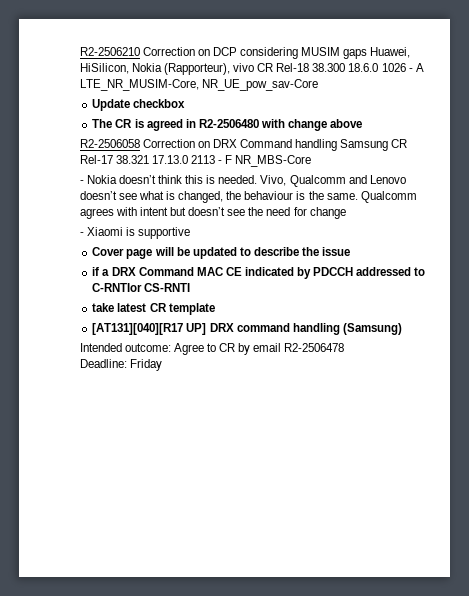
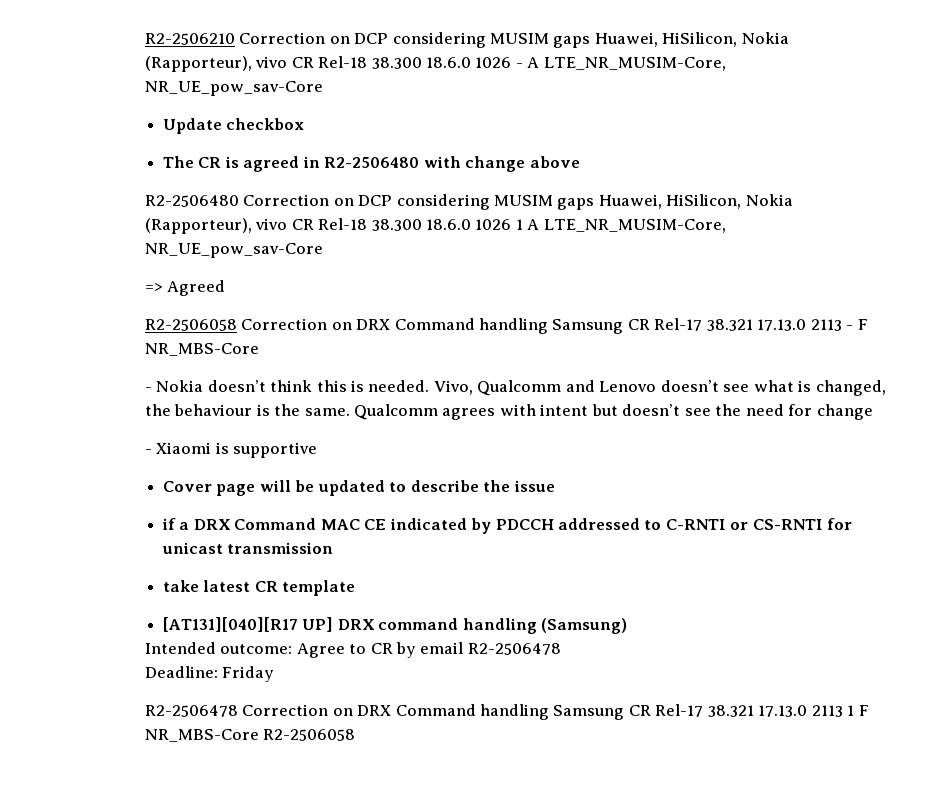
+ R2-2506480 Correction on DCP considering MUSIM gaps Huawei, HiSilicon, Nokia (Rapporteur), vivo CR Rel-18 38.300 18.6.0 1026 1 A LTE_NR_MUSIM-Core, NR_UE_pow_sav-Core
+ => Agreed
- if a DRX Command MAC CE indicated by PDCCH addressed to C-RNTIor CS-RNTI
+ if a DRX Command MAC CE indicated by PDCCH addressed to C-RNTI or CS-RNTI for unicast transmission
+ R2-2506478 Correction on DRX Command handling Samsung CR Rel-17 38.321 17.13.0 2113 1 F NR_MBS-Core R2-2506058

